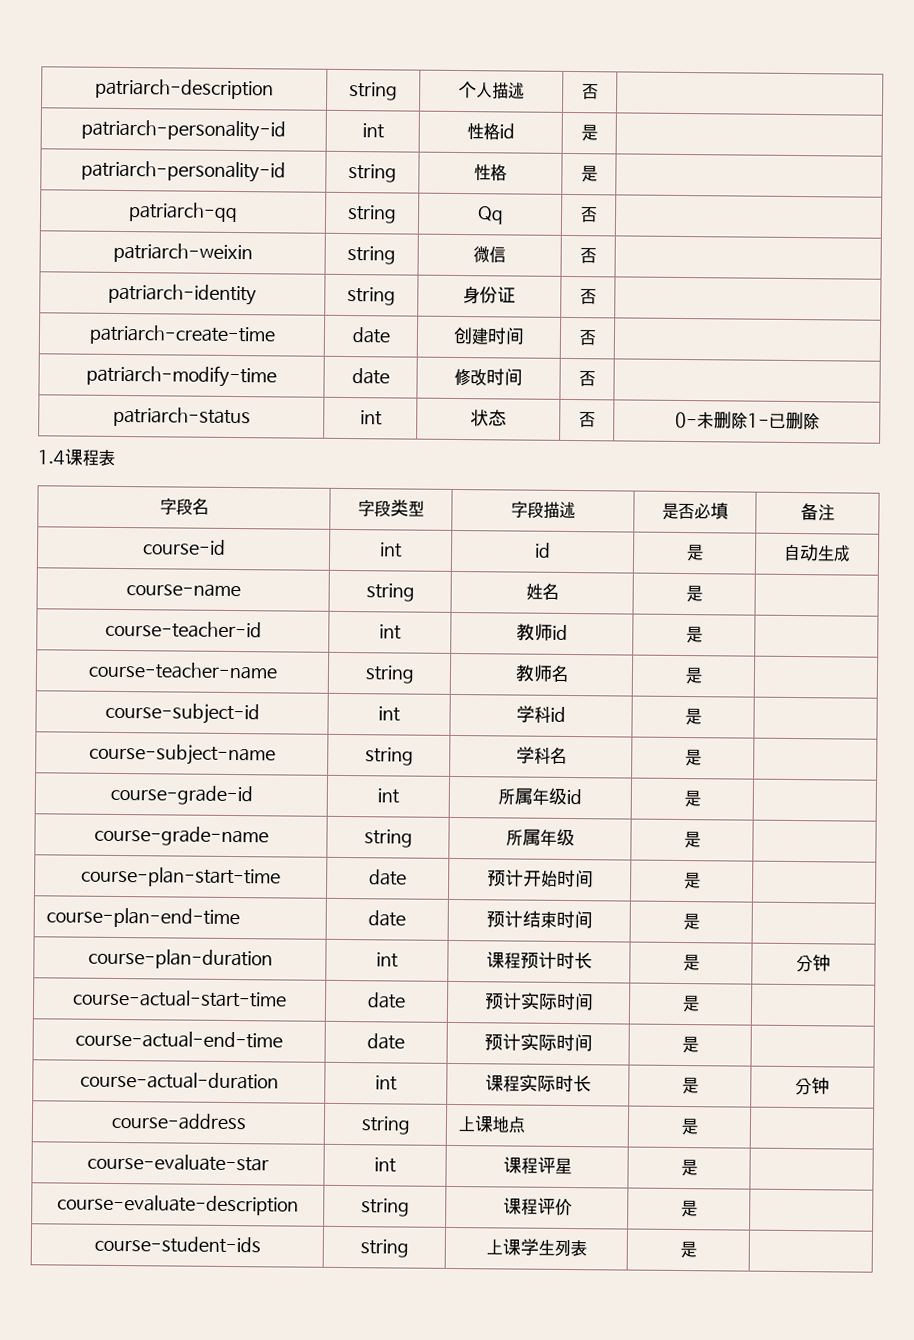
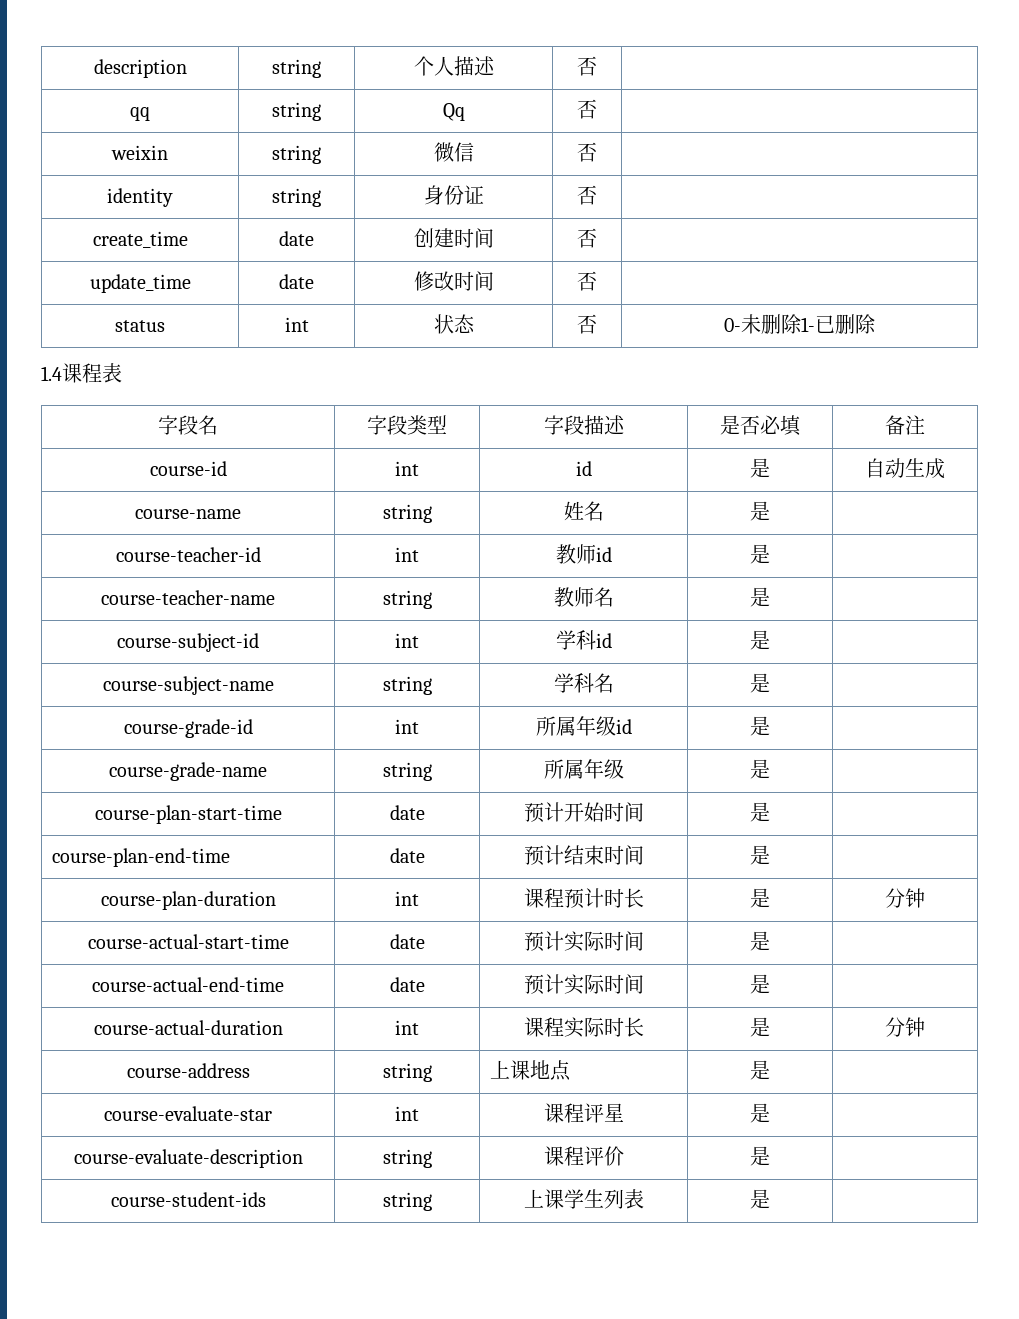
- patriarch-description | string | 个人描述 | 否 |
+ description | string | 个人描述 | 否 |
- patriarch-personality-id | int | 性格id | 是 |
- patriarch-personality-id | string | 性格 | 是 |
- patriarch-qq | string | Qq | 否 |
+ qq | string | Qq | 否 |
- patriarch-weixin | string | 微信 | 否 |
+ weixin | string | 微信 | 否 |
- patriarch-identity | string | 身份证 | 否 |
+ identity | string | 身份证 | 否 |
- patriarch-create-time | date | 创建时间 | 否 |
+ create_time | date | 创建时间 | 否 |
- patriarch-modify-time | date | 修改时间 | 否 |
+ update_time | date | 修改时间 | 否 |
- patriarch-status | int | 状态 | 否 | 0-未删除1-已删除
+ status | int | 状态 | 否 | 0-未删除1-已删除

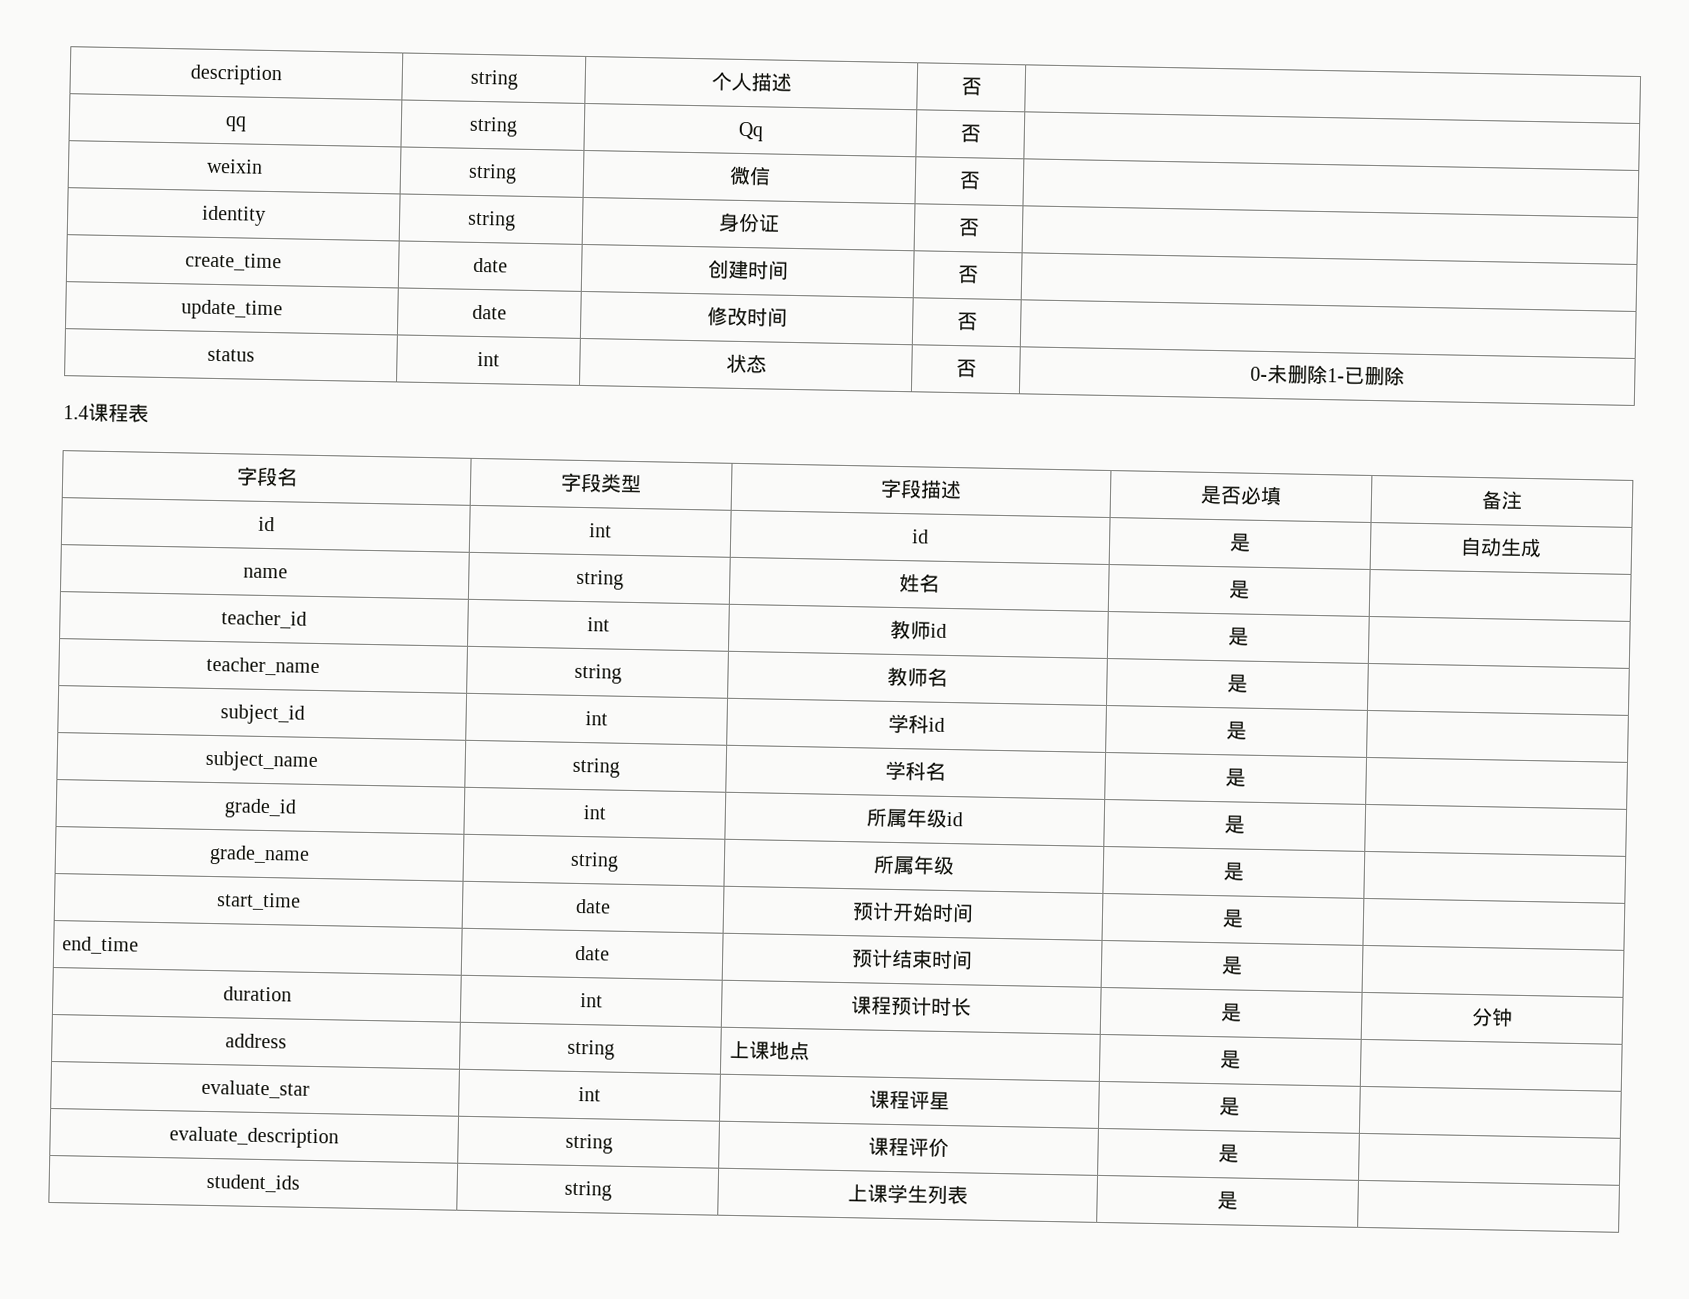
- course-id | int | id | 是 | 自动生成
+ id | int | id | 是 | 自动生成
- course-name | string | 姓名 | 是 |
+ name | string | 姓名 | 是 |
- course-teacher-id | int | 教师id | 是 |
+ teacher_id | int | 教师id | 是 |
- course-teacher-name | string | 教师名 | 是 |
+ teacher_name | string | 教师名 | 是 |
- course-subject-id | int | 学科id | 是 |
+ subject_id | int | 学科id | 是 |
- course-subject-name | string | 学科名 | 是 |
+ subject_name | string | 学科名 | 是 |
- course-grade-id | int | 所属年级id | 是 |
+ grade_id | int | 所属年级id | 是 |
- course-grade-name | string | 所属年级 | 是 |
+ grade_name | string | 所属年级 | 是 |
- course-plan-start-time | date | 预计开始时间 | 是 |
+ start_time | date | 预计开始时间 | 是 |
- course-plan-end-time | date | 预计结束时间 | 是 |
+ end_time | date | 预计结束时间 | 是 |
- course-plan-duration | int | 课程预计时长 | 是 | 分钟
+ duration | int | 课程预计时长 | 是 | 分钟
- course-actual-start-time | date | 预计实际时间 | 是 |
- course-actual-end-time | date | 预计实际时间 | 是 |
- course-actual-duration | int | 课程实际时长 | 是 | 分钟
- course-address | string | 上课地点 | 是 |
+ address | string | 上课地点 | 是 |
- course-evaluate-star | int | 课程评星 | 是 |
+ evaluate_star | int | 课程评星 | 是 |
- course-evaluate-description | string | 课程评价 | 是 |
+ evaluate_description | string | 课程评价 | 是 |
- course-student-ids | string | 上课学生列表 | 是 |
+ student_ids | string | 上课学生列表 | 是 |

